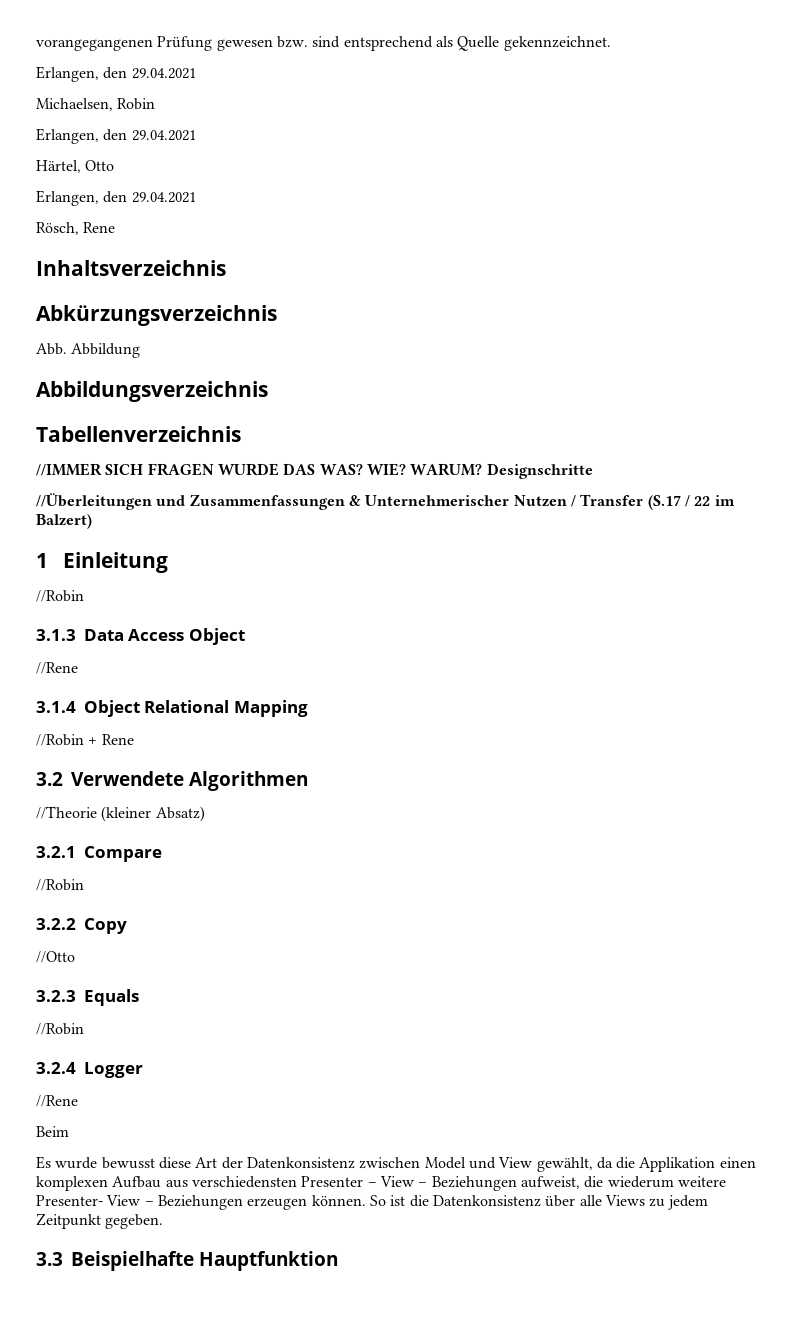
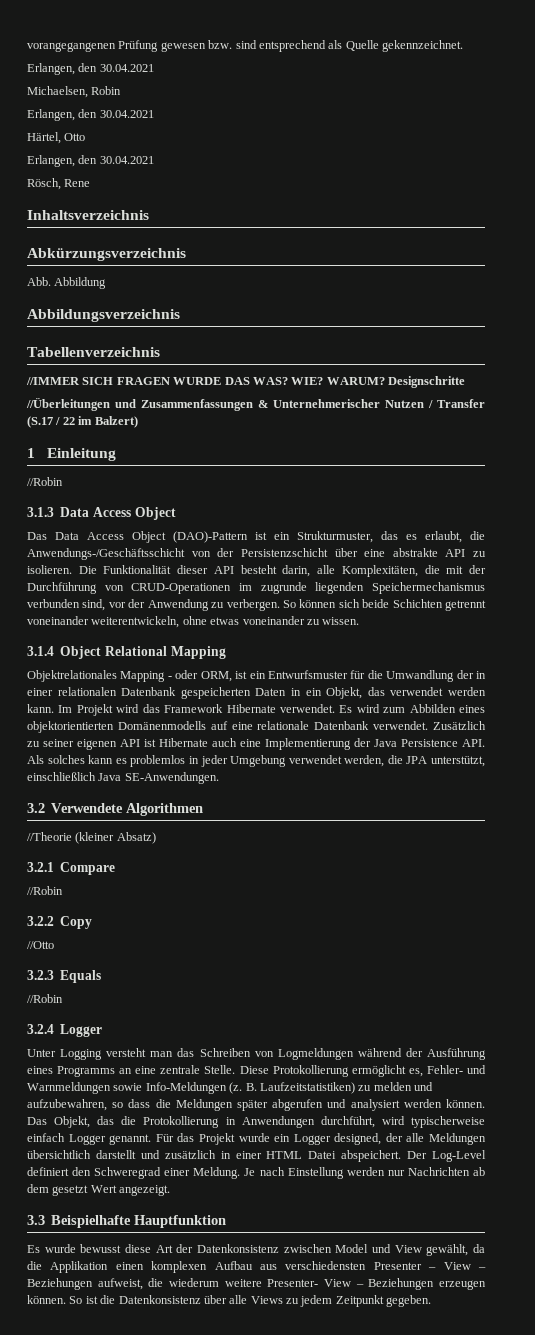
  vorangegangenen Prüfung gewesen bzw. sind entsprechend als Quelle gekennzeichnet.
- Erlangen, den 29.04.2021
+ Erlangen, den 30.04.2021
  Michaelsen, Robin
- Erlangen, den 29.04.2021
+ Erlangen, den 30.04.2021
  Härtel, Otto
- Erlangen, den 29.04.2021
+ Erlangen, den 30.04.2021
  3.1.3 Data Access Object
- //Rene
+ Das Data Access Object (DAO)-Pattern ist ein Strukturmuster, das es erlaubt, die Anwendungs-/Geschäftsschicht von der Persistenzschicht über eine abstrakte API zu isolieren. Die Funktionalität dieser API besteht darin, alle Komplexitäten, die mit der Durchführung von CRUD-Operationen im zugrunde liegenden Speichermechanismus verbunden sind, vor der Anwendung zu verbergen. So können sich beide Schichten getrennt voneinander weiterentwickeln, ohne etwas voneinander zu wissen.
  3.1.4 Object Relational Mapping
- //Robin + Rene
+ Objektrelationales Mapping - oder ORM, ist ein Entwurfsmuster für die Umwandlung der in einer relationalen Datenbank gespeicherten Daten in ein Objekt, das verwendet werden kann. Im Projekt wird das Framework Hibernate verwendet. Es wird zum Abbilden eines objektorientierten Domänenmodells auf eine relationale Datenbank verwendet. Zusätzlich zu seiner eigenen API ist Hibernate auch eine Implementierung der Java Persistence API. Als solches kann es problemlos in jeder Umgebung verwendet werden, die JPA unterstützt, einschließlich Java SE-Anwendungen.
  3.2.4 Logger
- //Rene
- Beim
+ Unter Logging versteht man das Schreiben von Logmeldungen während der Ausführung eines Programms an eine zentrale Stelle. Diese Protokollierung ermöglicht es, Fehler- und Warnmeldungen sowie Info-Meldungen (z. B. Laufzeitstatistiken) zu melden und aufzubewahren, so dass die Meldungen später abgerufen und analysiert werden können. Das Objekt, das die Protokollierung in Anwendungen durchführt, wird typischerweise einfach Logger genannt. Für das Projekt wurde ein Logger designed, der alle Meldungen übersichtlich darstellt und zusätzlich in einer HTML Datei abspeichert. Der Log-Level definiert den Schweregrad einer Meldung. Je nach Einstellung werden nur Nachrichten ab dem gesetzt Wert angezeigt.
+ 3.3 Beispielhafte Hauptfunktion
- 3.3 Beispielhafte Hauptfunktion

